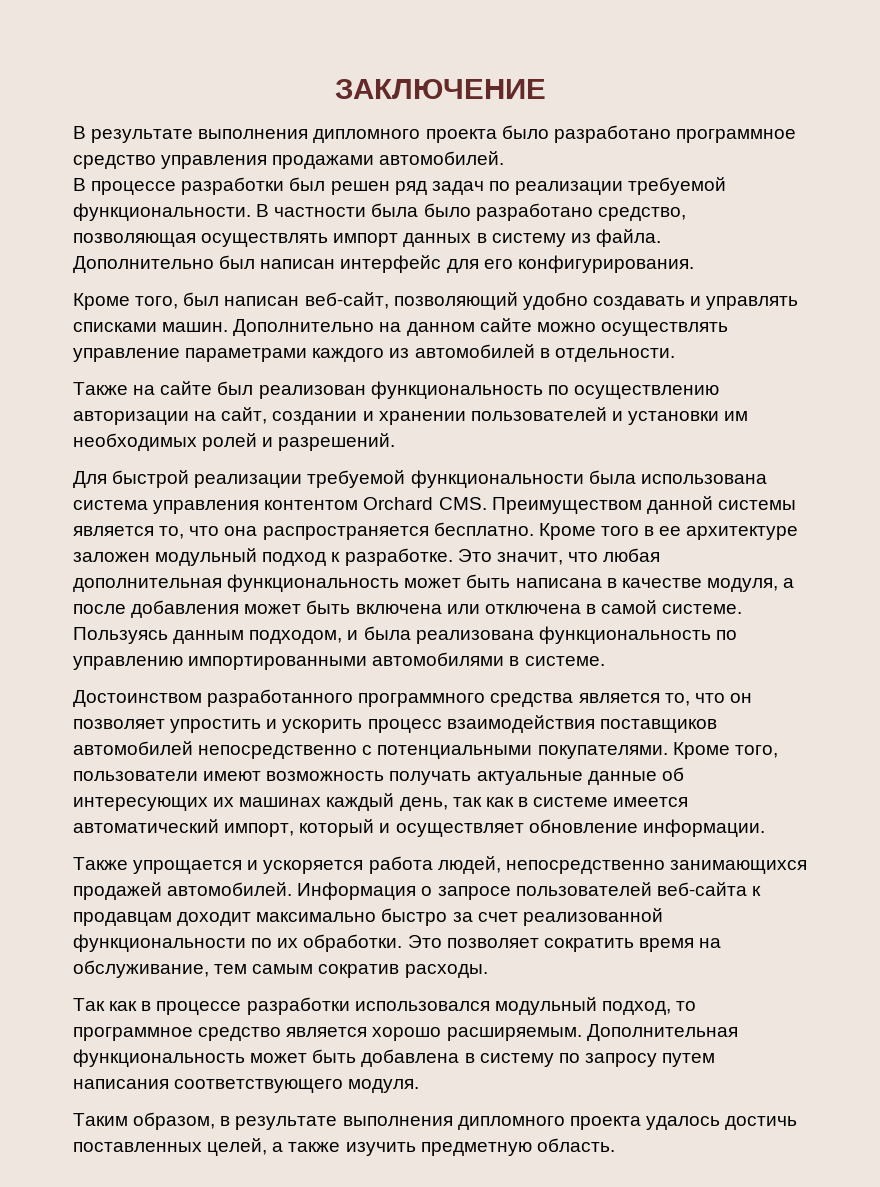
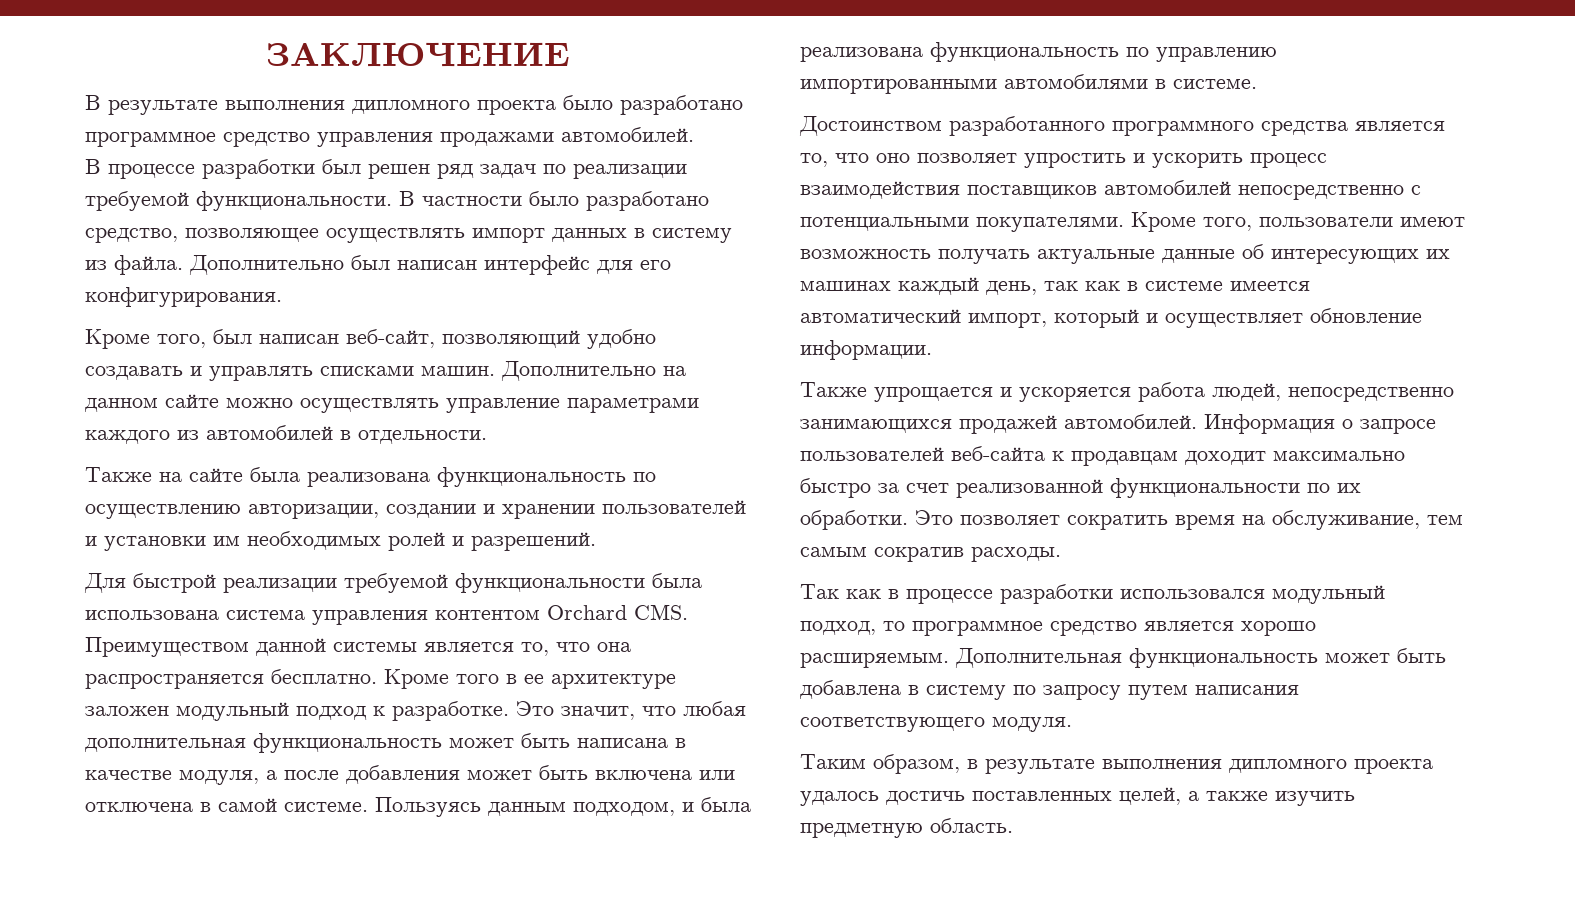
- В частности была было разработано средство, позволяющая осуществлять импорт данных в систему из файла.
+ В частности было разработано средство, позволяющее осуществлять импорт данных в систему из файла.
- Также на сайте был реализован функциональность по осуществлению авторизации на сайт, создании и хранении пользователей и установки им необходимых ролей и разрешений.
+ Также на сайте была реализована функциональность по осуществлению авторизации, создании и хранении пользователей и установки им необходимых ролей и разрешений.
- Достоинством разработанного программного средства является то, что он позволяет упростить и ускорить процесс взаимодействия поставщиков автомобилей непосредственно с потенциальными покупателями.
+ Достоинством разработанного программного средства является то, что оно позволяет упростить и ускорить процесс взаимодействия поставщиков автомобилей непосредственно с потенциальными покупателями.

